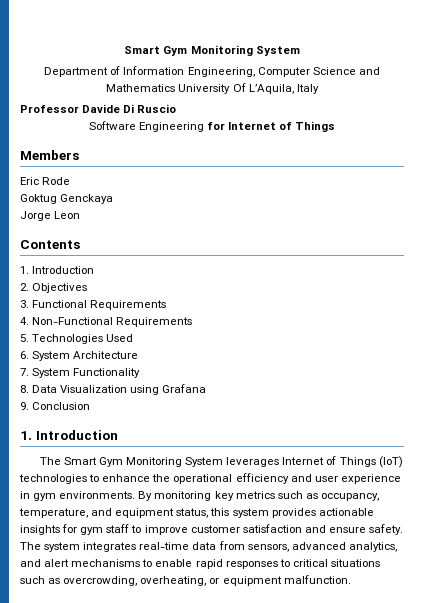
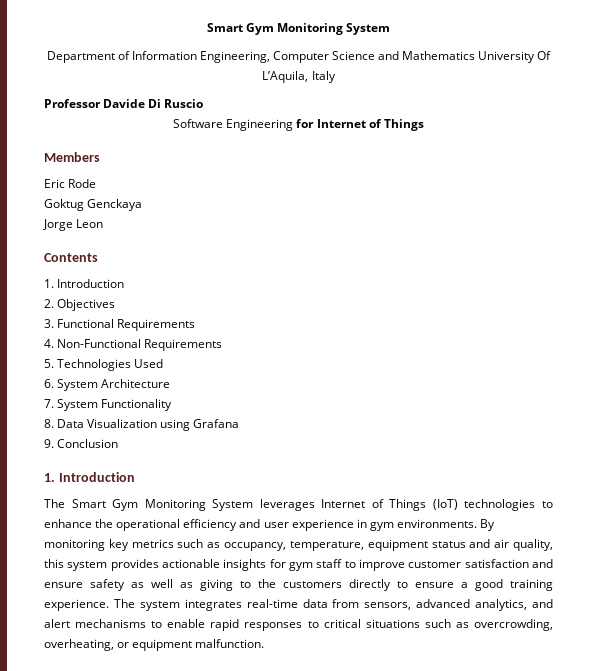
- By monitoring key metrics such as occupancy, temperature, and equipment status, this system provides actionable insights for gym staff to improve customer satisfaction and ensure safety.
+ By monitoring key metrics such as occupancy, temperature, equipment status and air quality, this system provides actionable insights for gym staff to improve customer satisfaction and ensure safety as well as giving to the customers directly to ensure a good training experience.

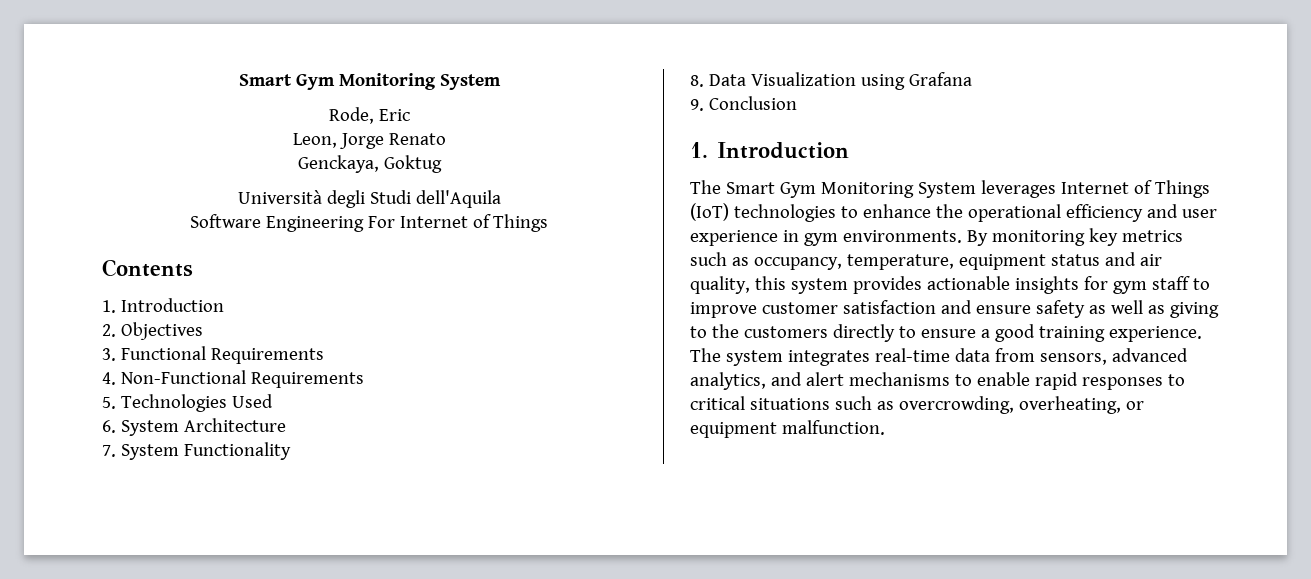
- Department of Information Engineering, Computer Science and Mathematics University Of L’Aquila, Italy
- Professor Davide Di Ruscio
+ Rode, Eric
+ Leon, Jorge Renato
+ Genckaya, Goktug
+ Università degli Studi dell'Aquila
- Software Engineering for Internet of Things
- Members
- Eric Rode
- Goktug Genckaya
- Jorge Leon
+ Software Engineering For Internet of Things

